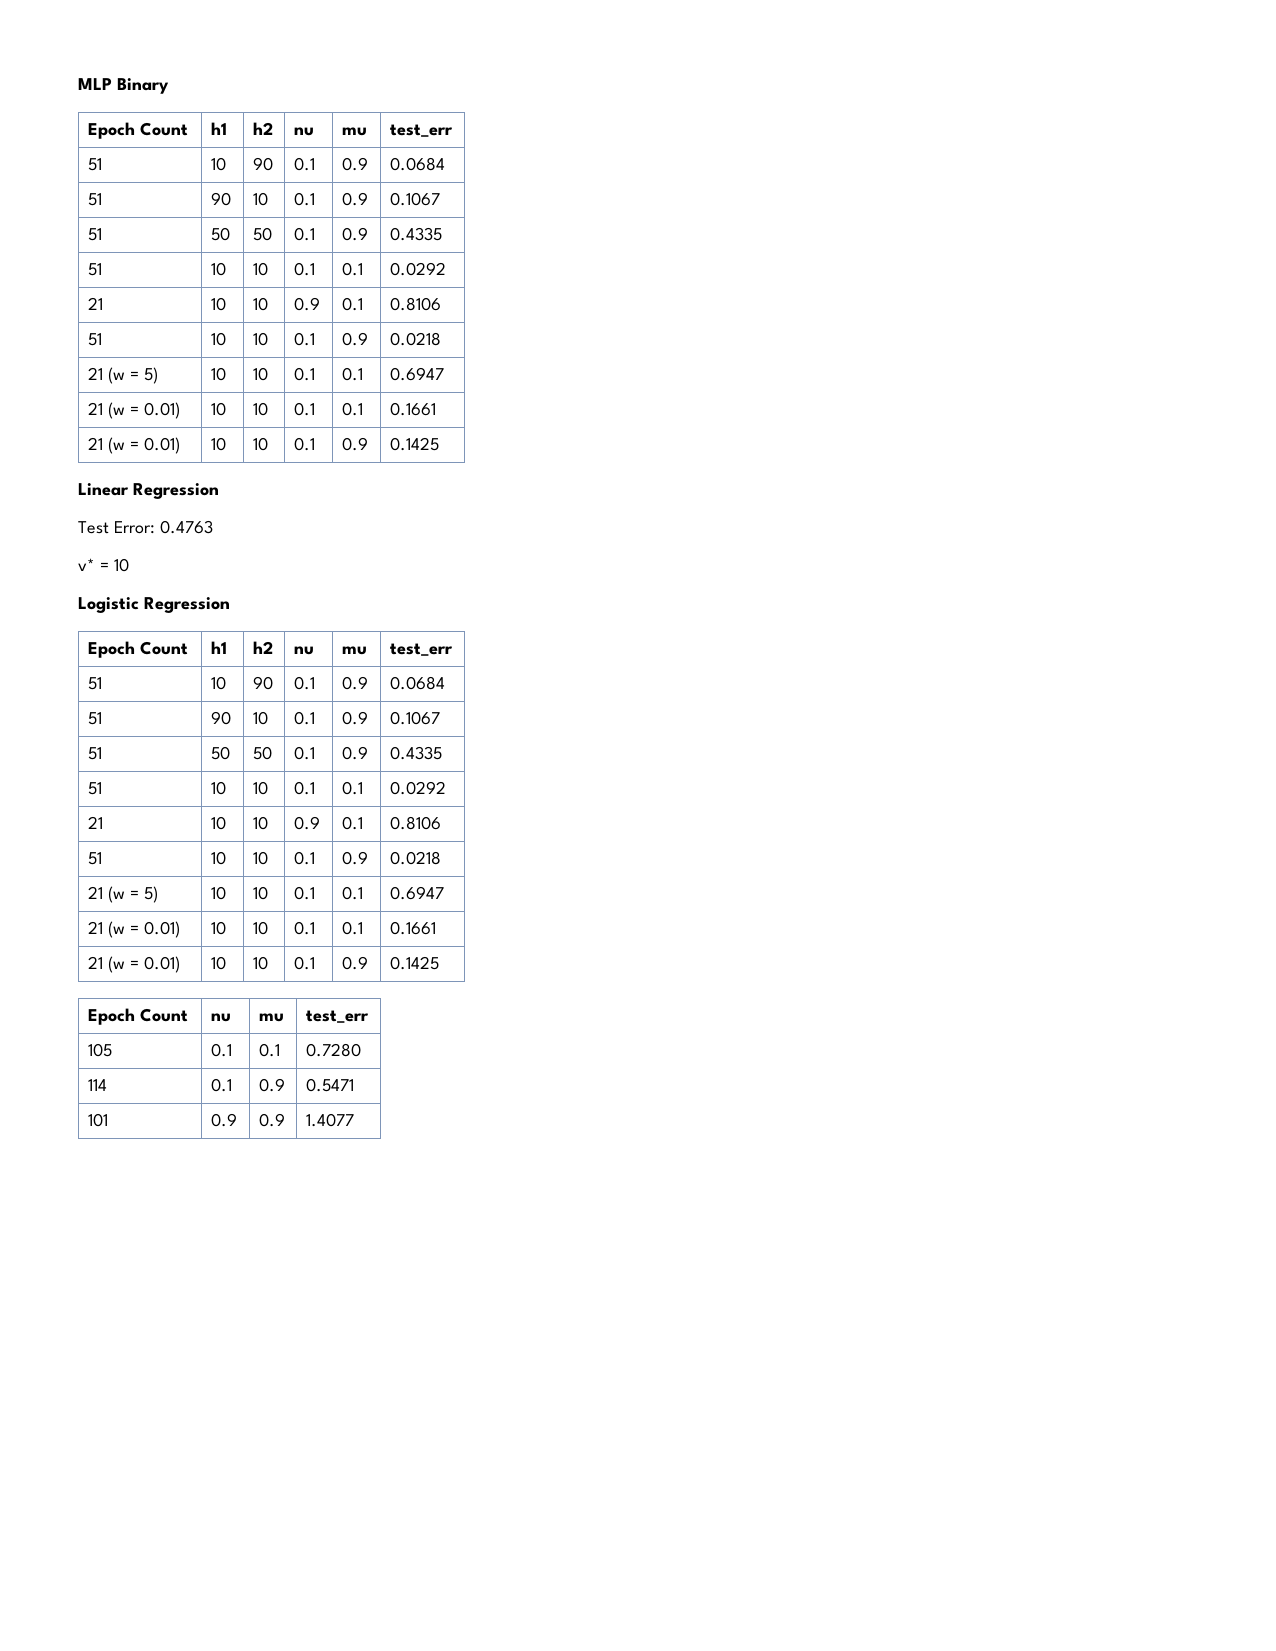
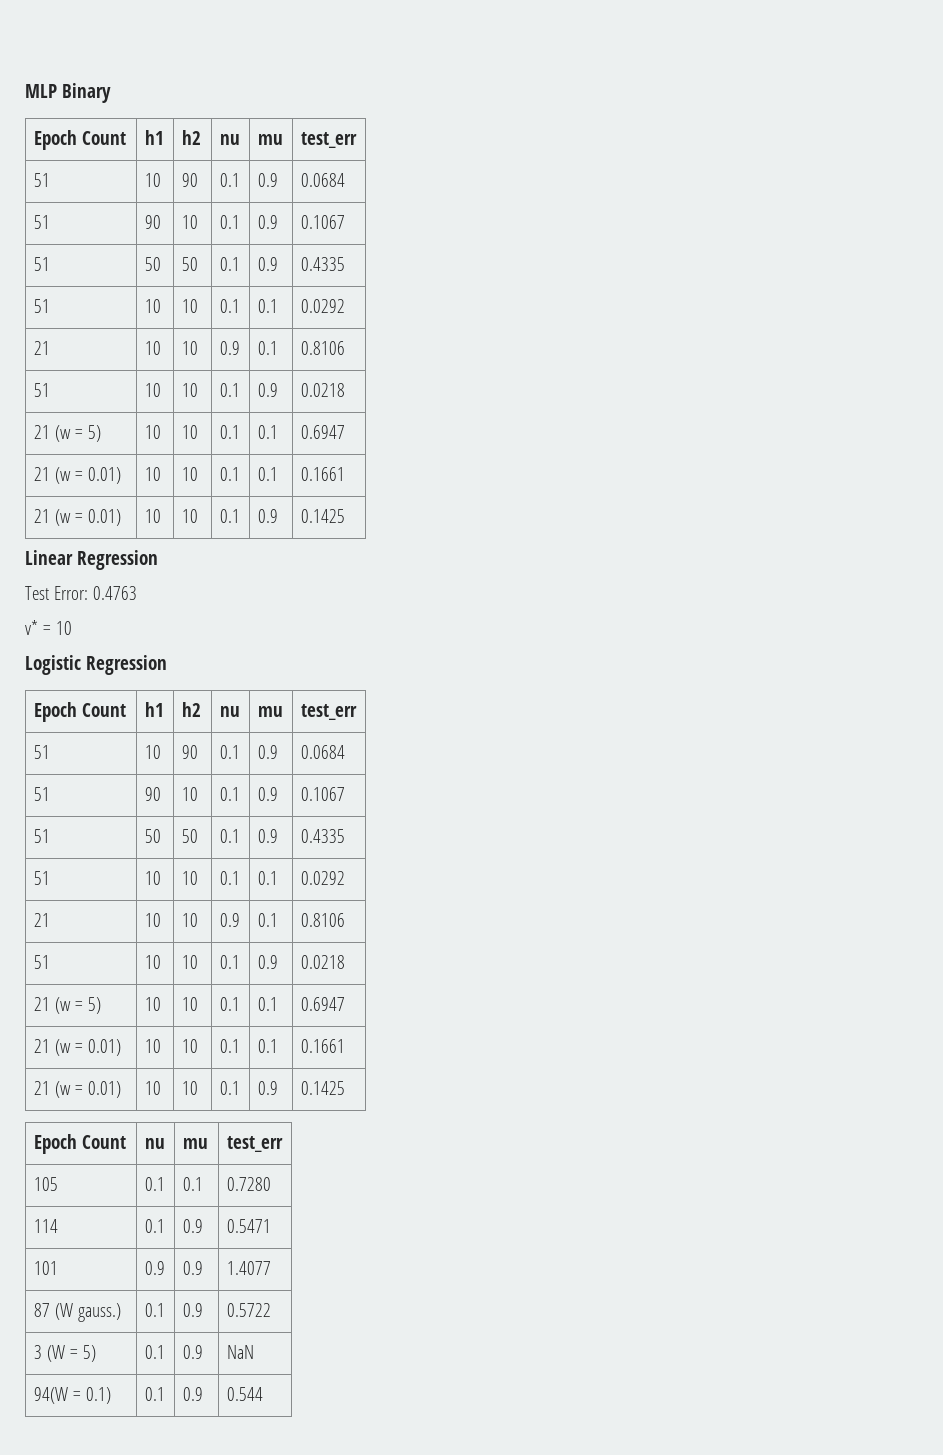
+ 87 (W gauss.) | 0.1 | 0.9 | 0.5722
+ 3 (W = 5) | 0.1 | 0.9 | NaN
+ 94(W = 0.1) | 0.1 | 0.9 | 0.544

